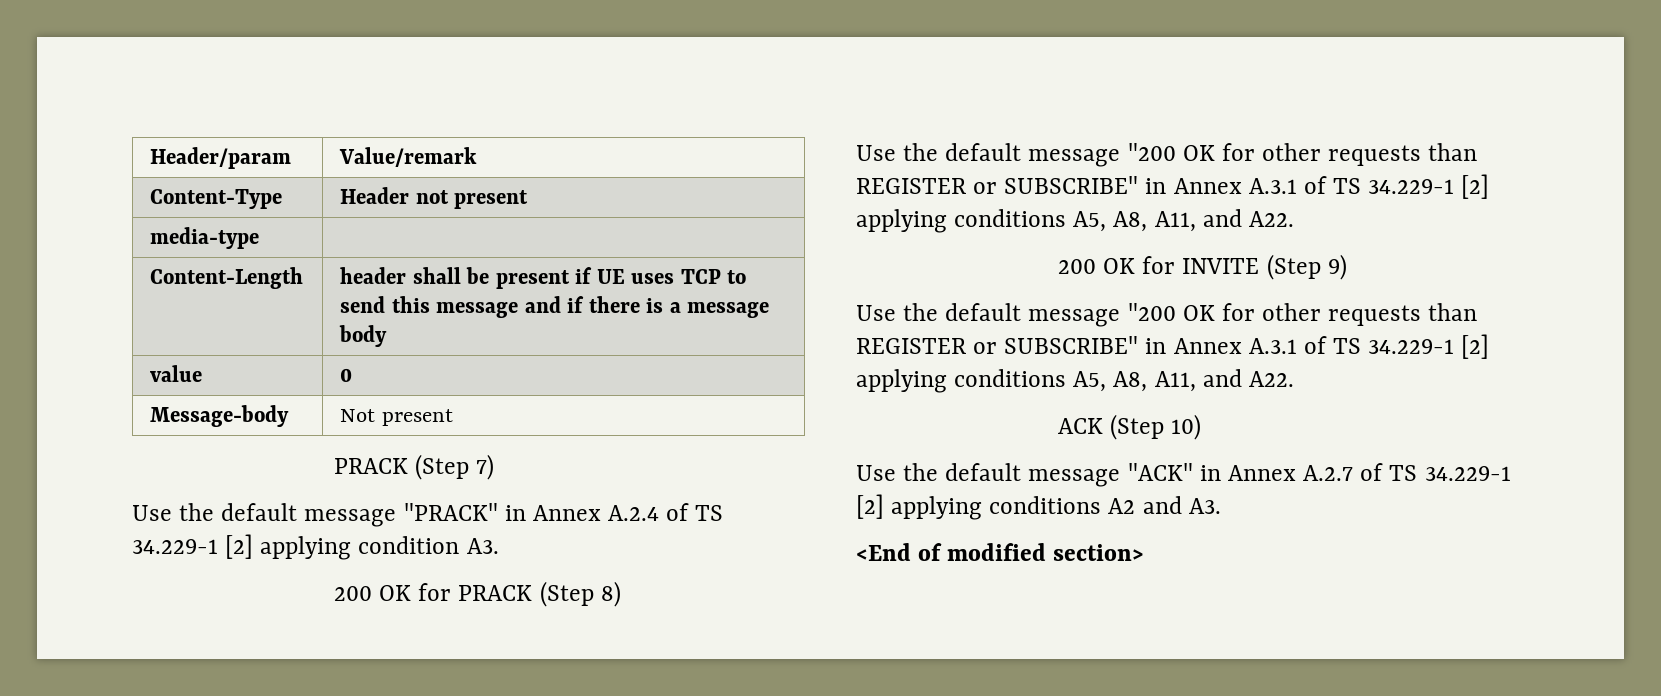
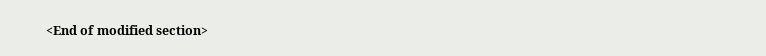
- Header/param | Value/remark
- Content-Type | Header not present
- media-type |
- Content-Length | header shall be present if UE uses TCP to send this message and if there is a message body
- value | 0
- Message-body | Not present
- PRACK (Step 7)
- Use the default message "PRACK" in Annex A.2.4 of TS 34.229-1 [2] applying condition A3.
- 200 OK for PRACK (Step 8)
- Use the default message "200 OK for other requests than REGISTER or SUBSCRIBE" in Annex A.3.1 of TS 34.229-1 [2] applying conditions A5, A8, A11, and A22.
- 200 OK for INVITE (Step 9)
- Use the default message "200 OK for other requests than REGISTER or SUBSCRIBE" in Annex A.3.1 of TS 34.229-1 [2] applying conditions A5, A8, A11, and A22.
- ACK (Step 10)
- Use the default message "ACK" in Annex A.2.7 of TS 34.229-1 [2] applying conditions A2 and A3.

